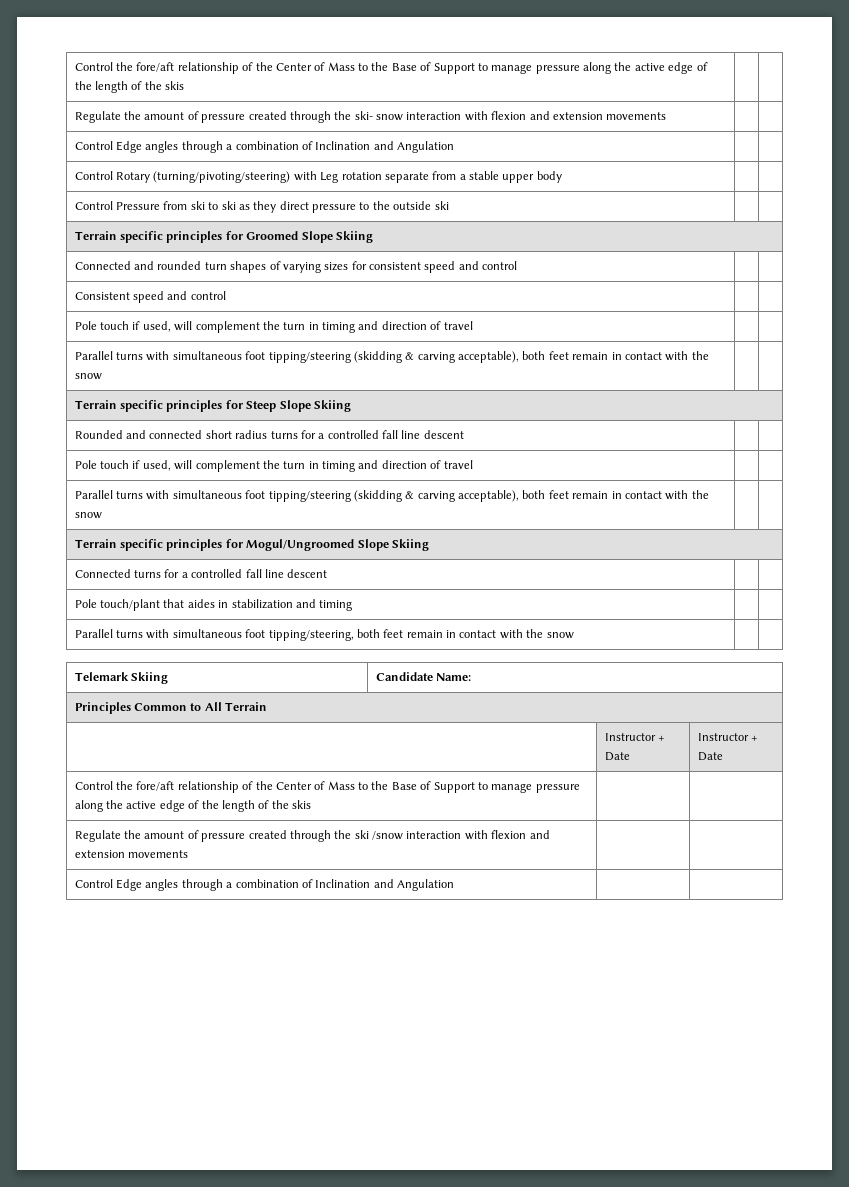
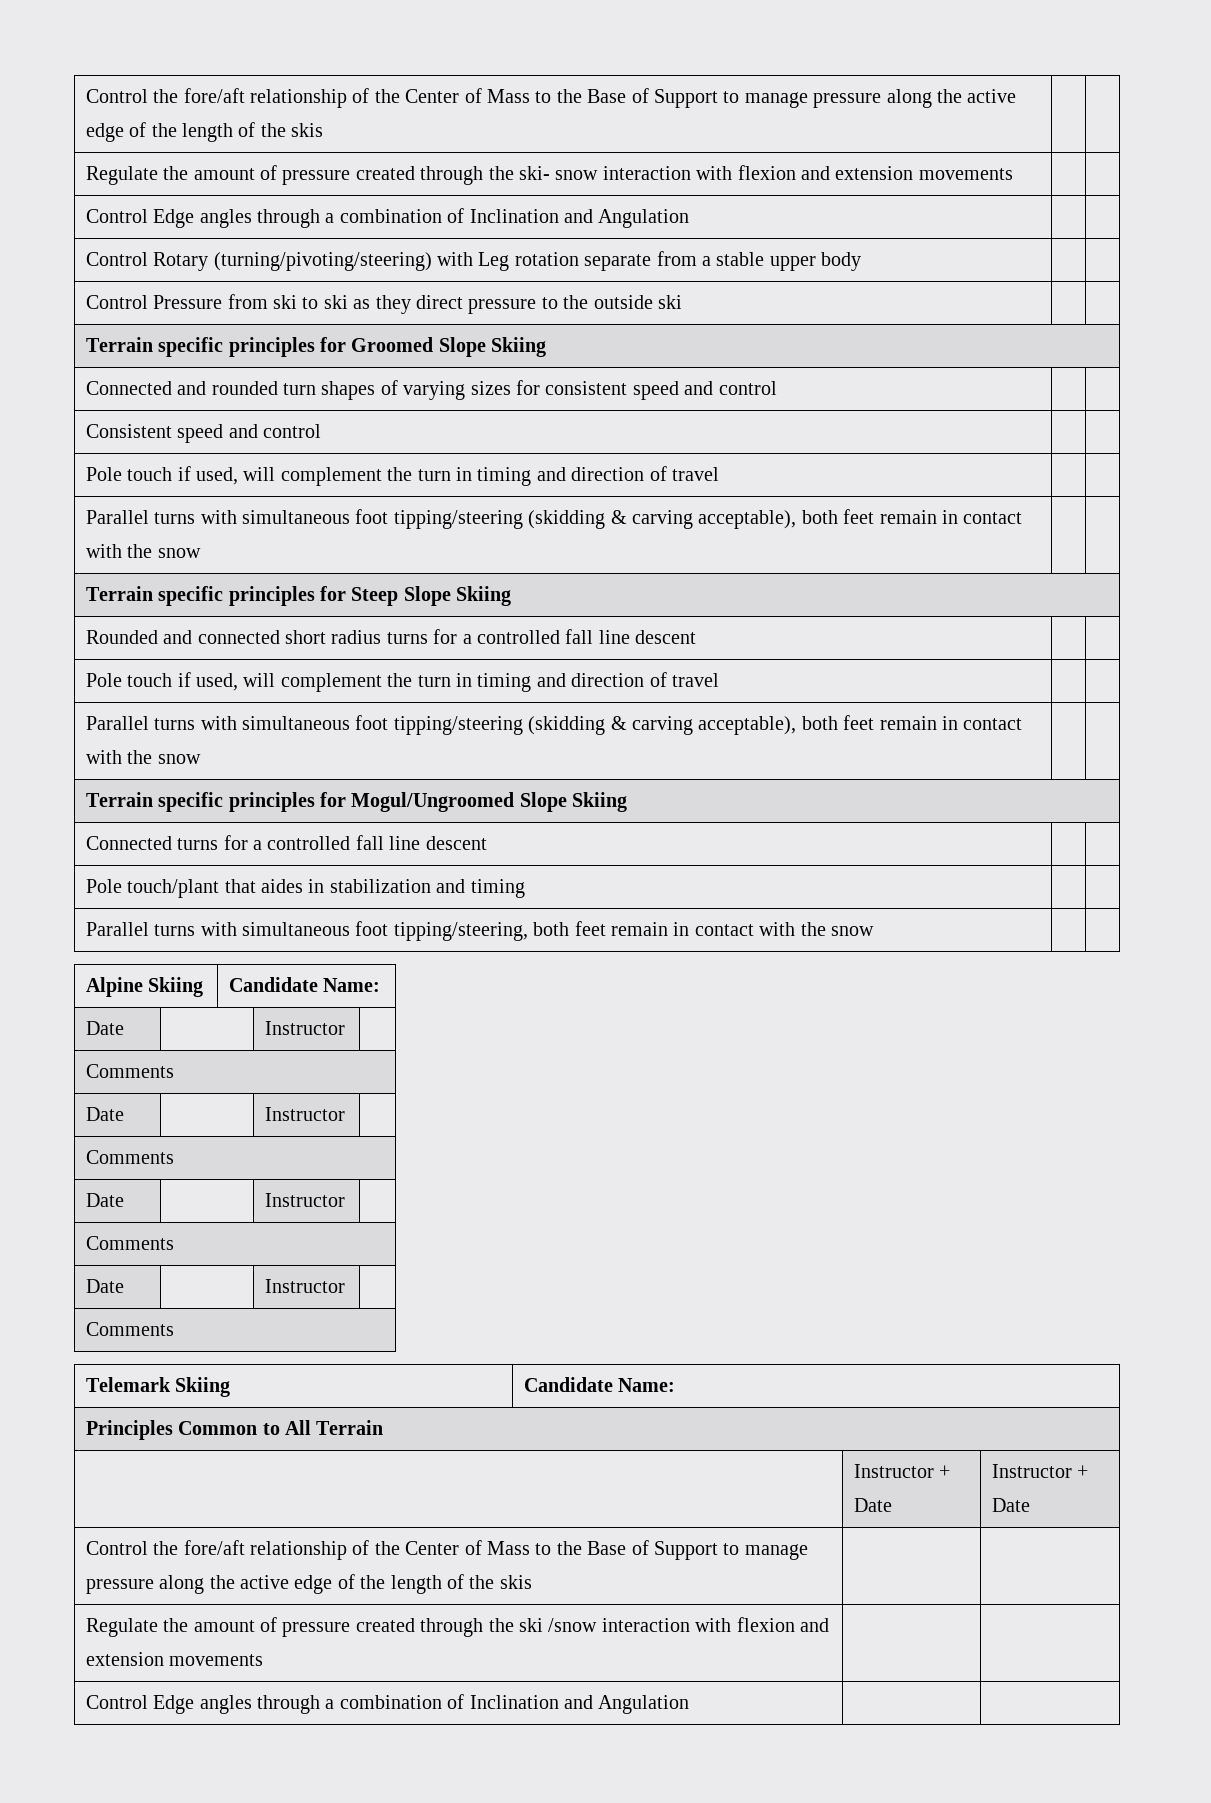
+ Alpine Skiing | Candidate Name:
+ Date | | Instructor |
+ Comments
+ Date | | Instructor |
+ Comments
+ Date | | Instructor |
+ Comments
+ Date | | Instructor |
+ Comments

